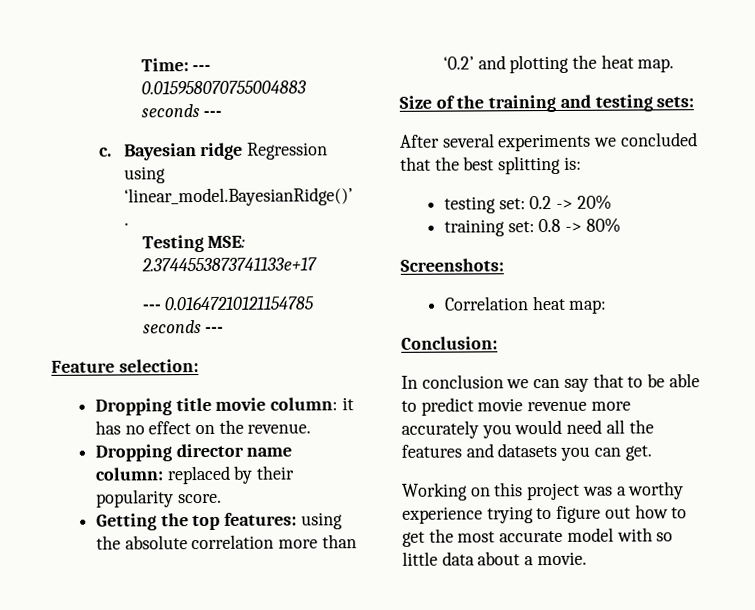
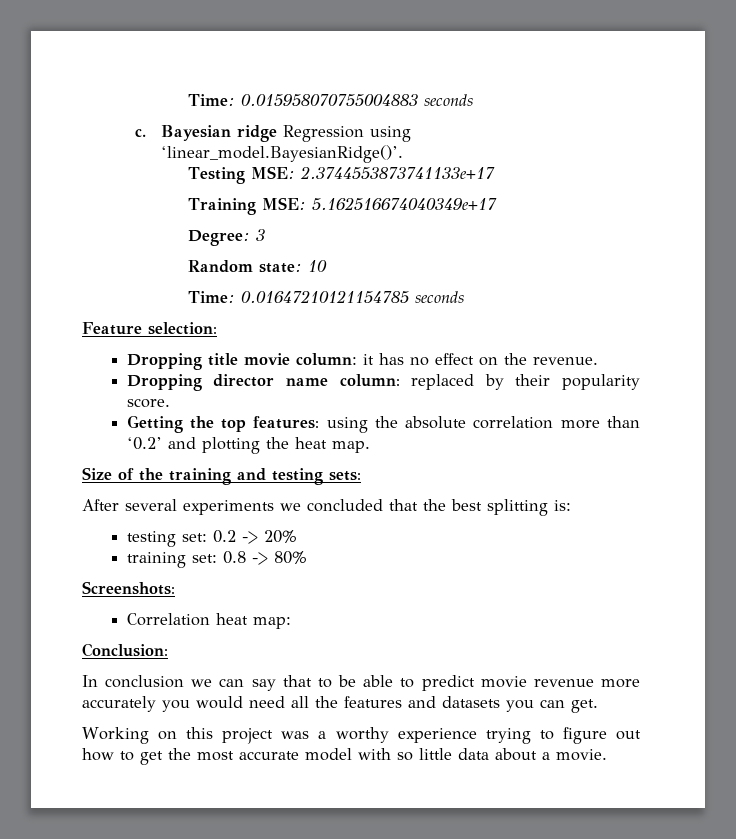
- Time: --- 0.015958070755004883 seconds ---
+ Time: 0.015958070755004883 seconds
- --- 0.01647210121154785 seconds ---
+ Training MSE: 5.162516674040349e+17
+ Degree: 3
+ Random state: 10
+ Time: 0.01647210121154785 seconds

